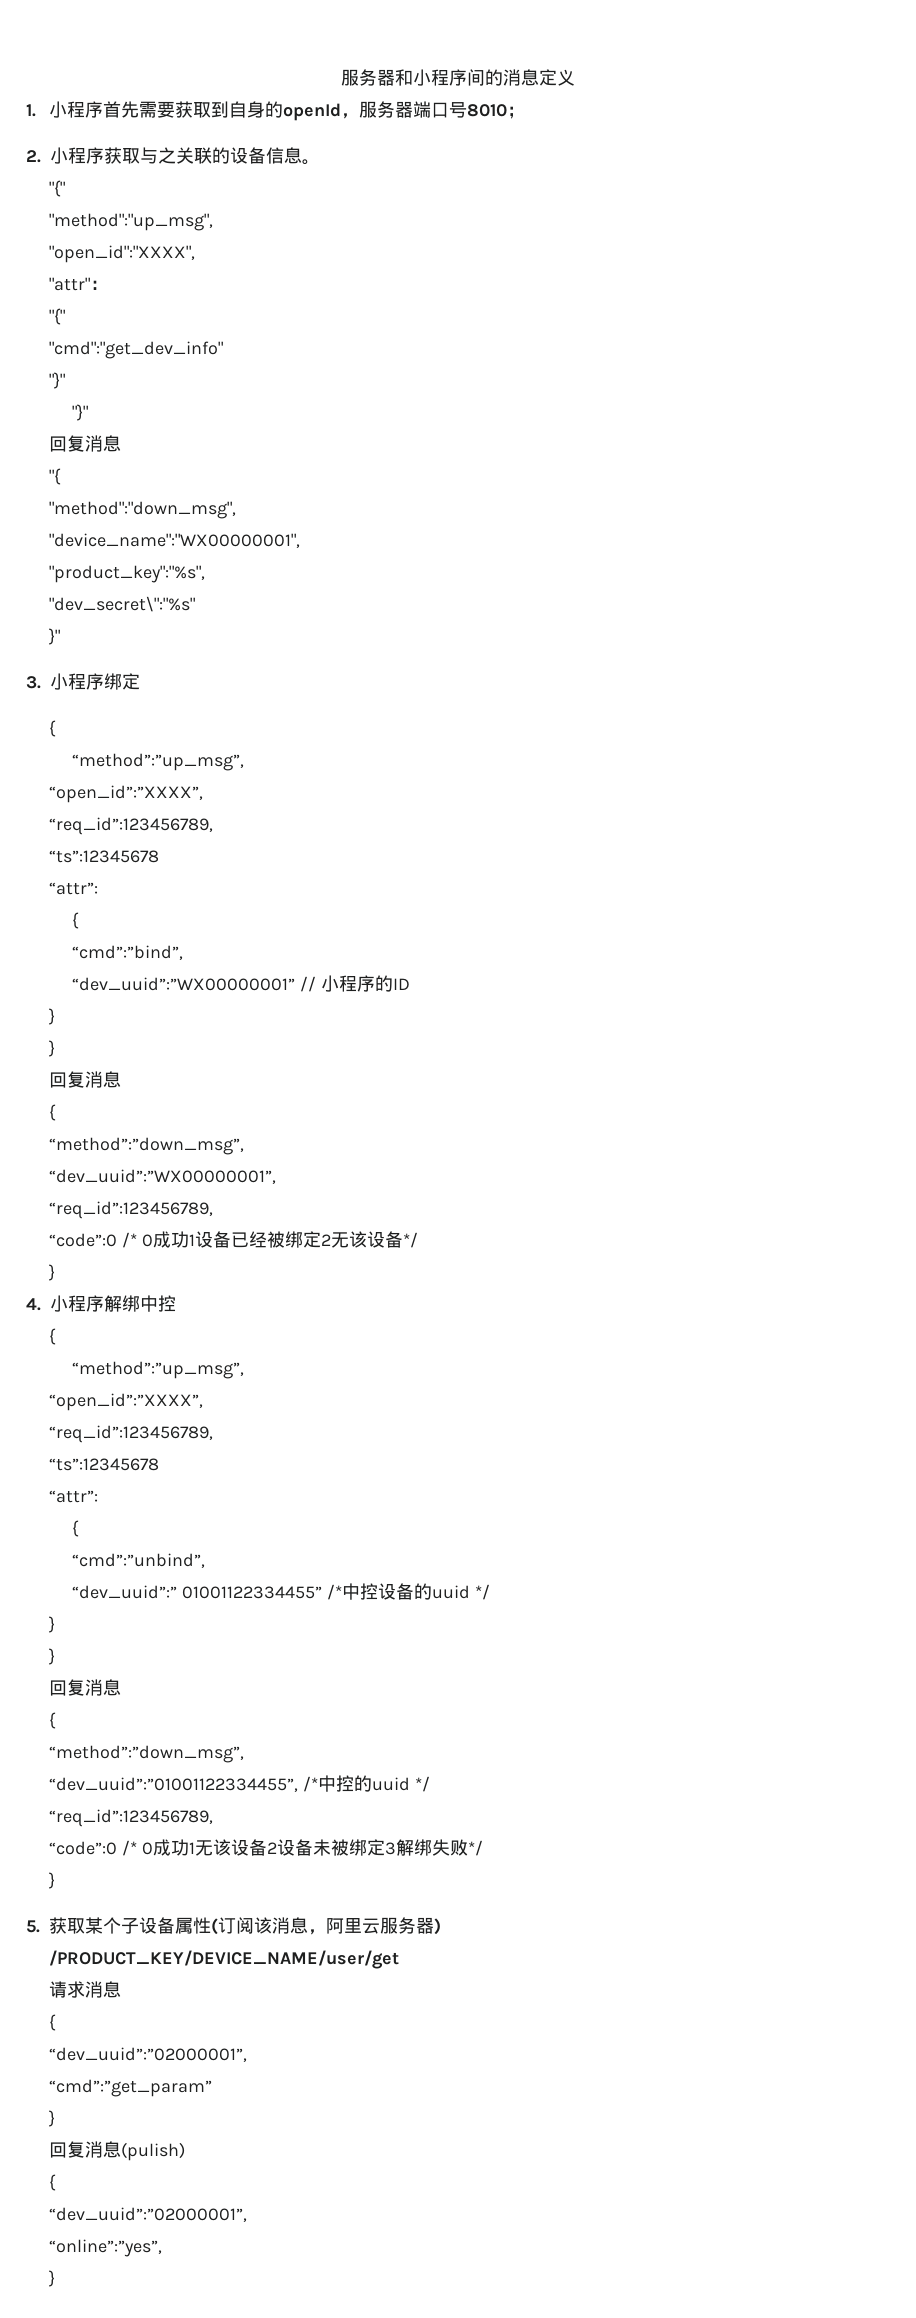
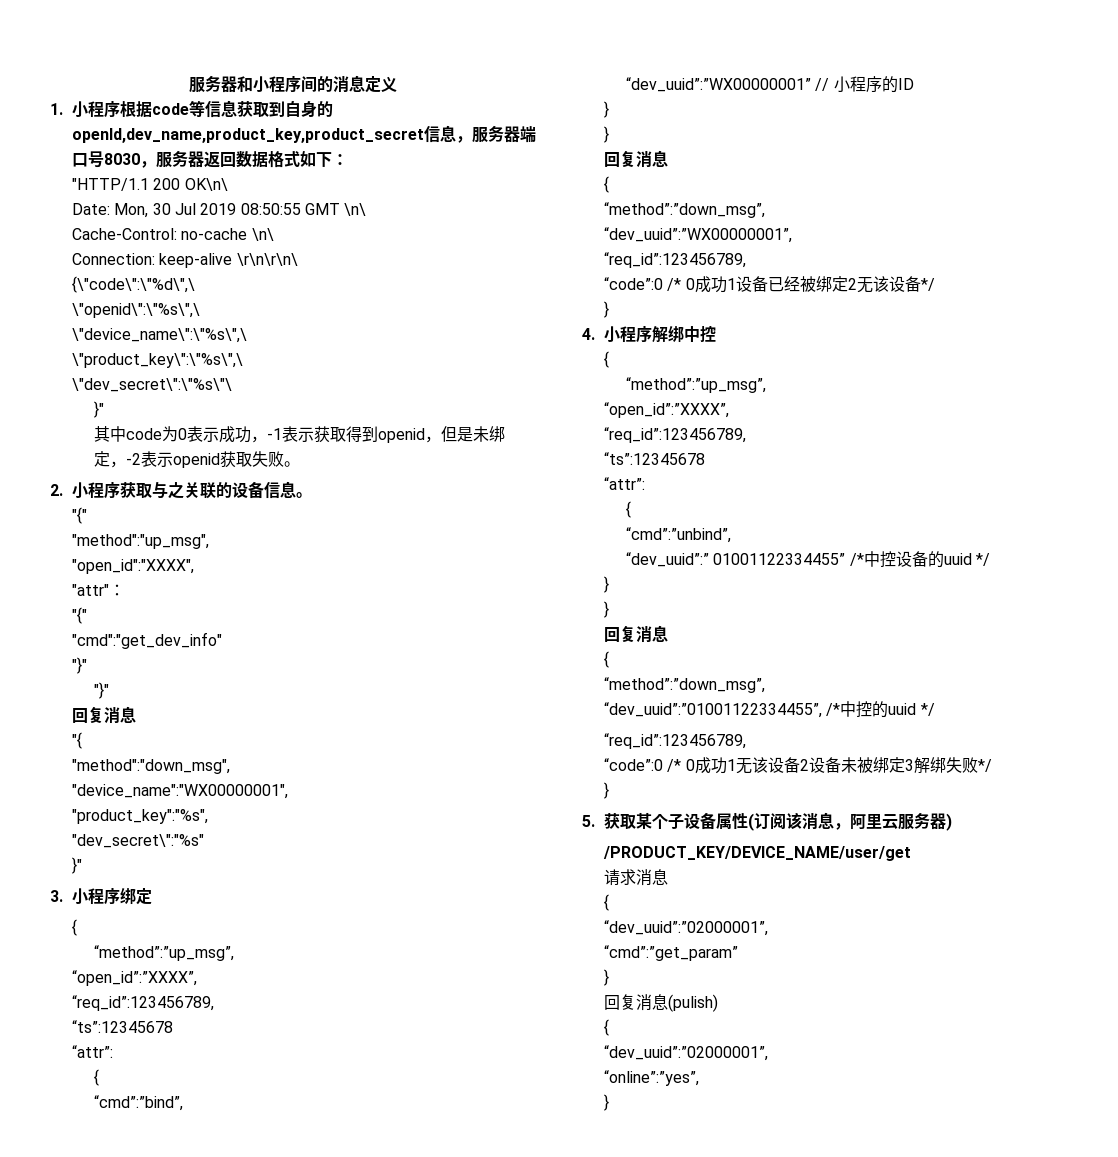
- 1.小程序首先需要获取到自身的openId，服务器端口号8010；
+ 1.小程序根据code等信息获取到自身的openId,dev_name,product_key,product_secret信息，服务器端口号8030，服务器返回数据格式如下：
+ "HTTP/1.1 200 OK\n\
+ Date: Mon, 30 Jul 2019 08:50:55 GMT \n\
+ Cache-Control: no-cache \n\
+ Connection: keep-alive \r\n\r\n\
+ {\"code\":\"%d\",\
+ \"openid\":\"%s\",\
+ \"device_name\":\"%s\",\
+ \"product_key\":\"%s\",\
+ \"dev_secret\":\"%s\"\
+ }"
+ 其中code为0表示成功，-1表示获取得到openid，但是未绑定，-2表示openid获取失败。

